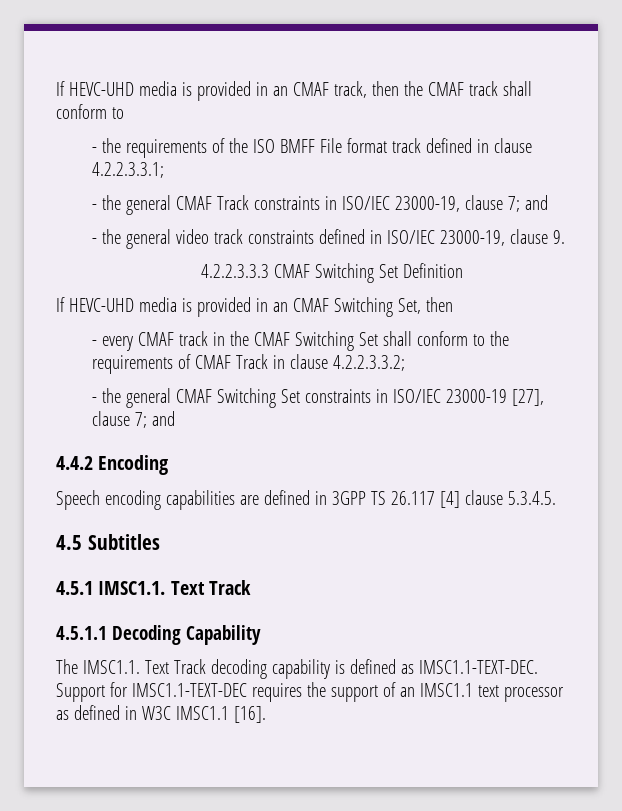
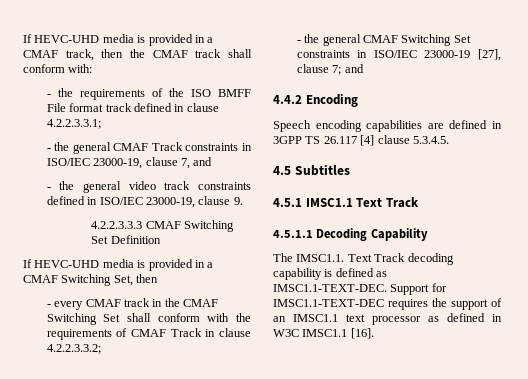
- If HEVC-UHD media is provided in an CMAF track, then the CMAF track shall conform to
+ If HEVC-UHD media is provided in a CMAF track, then the CMAF track shall conform with:
- - the general CMAF Track constraints in ISO/IEC 23000-19, clause 7; and
+ - the general CMAF Track constraints in ISO/IEC 23000-19, clause 7, and
- If HEVC-UHD media is provided in an CMAF Switching Set, then
+ If HEVC-UHD media is provided in a CMAF Switching Set, then
- - every CMAF track in the CMAF Switching Set shall conform to the requirements of CMAF Track in clause 4.2.2.3.3.2;
+ - every CMAF track in the CMAF Switching Set shall conform with the requirements of CMAF Track in clause 4.2.2.3.3.2;
- 4.5.1 IMSC1.1. Text Track
+ 4.5.1 IMSC1.1 Text Track

